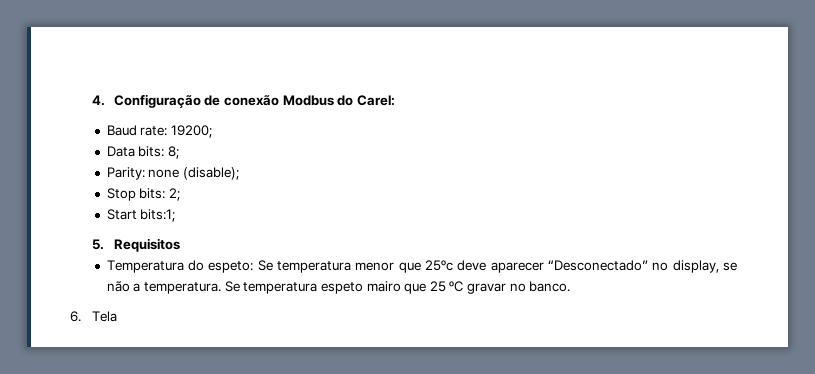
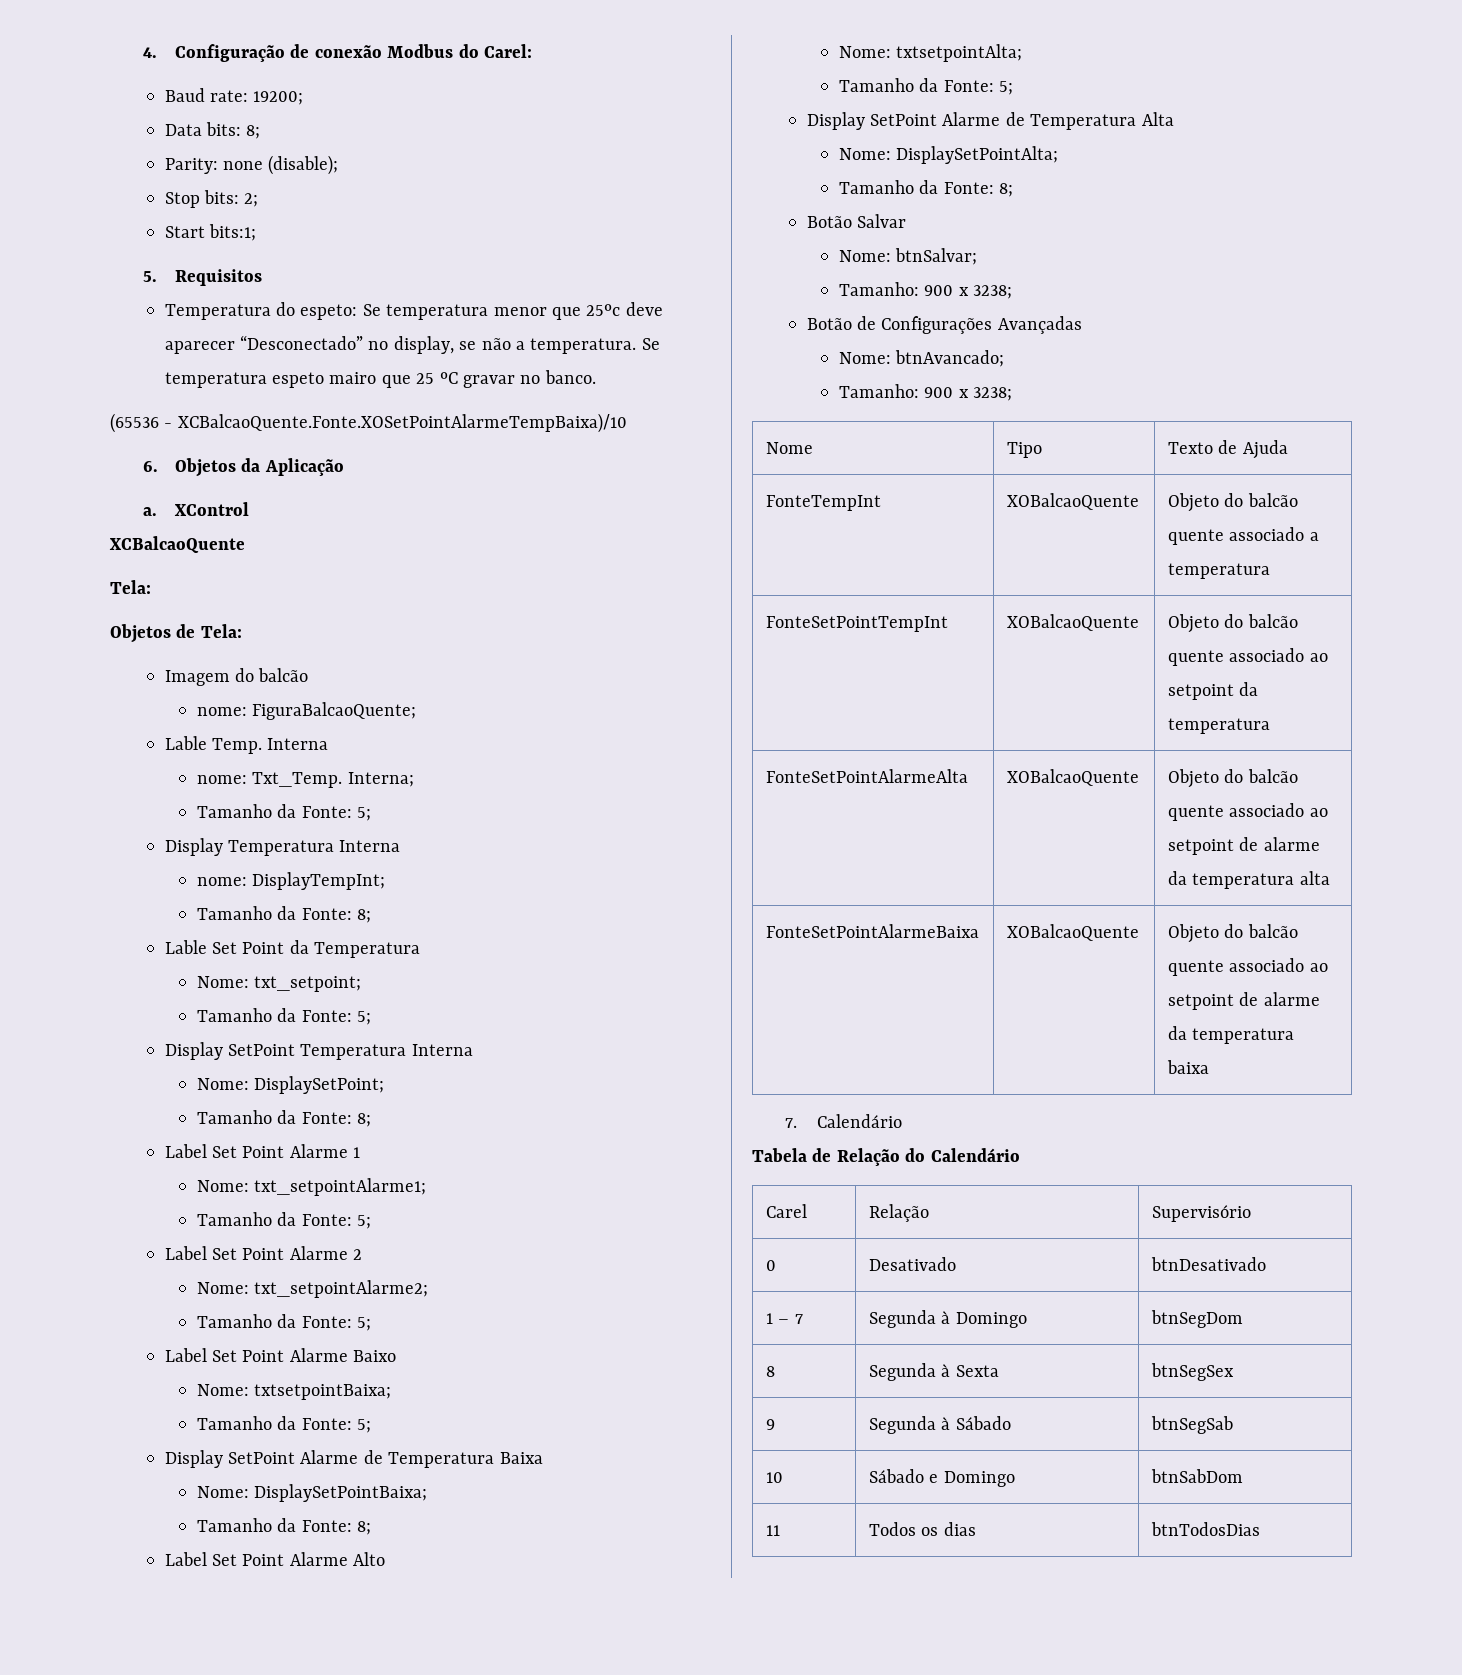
- 6. Tela
+ (65536 - XCBalcaoQuente.Fonte.XOSetPointAlarmeTempBaixa)/10
+ 6. Objetos da Aplicação
+ a. XControl
+ XCBalcaoQuente
+ Tela:
+ Objetos de Tela:
+ Imagem do balcão
+ nome: FiguraBalcaoQuente;
+ Lable Temp. Interna
+ nome: Txt_Temp. Interna;
+ Tamanho da Fonte: 5;
+ Display Temperatura Interna
+ nome: DisplayTempInt;
+ Tamanho da Fonte: 8;
+ Lable Set Point da Temperatura
+ Nome: txt_setpoint;
+ Tamanho da Fonte: 5;
+ Display SetPoint Temperatura Interna
+ Nome: DisplaySetPoint;
+ Tamanho da Fonte: 8;
+ Label Set Point Alarme 1
+ Nome: txt_setpointAlarme1;
+ Tamanho da Fonte: 5;
+ Label Set Point Alarme 2
+ Nome: txt_setpointAlarme2;
+ Tamanho da Fonte: 5;
+ Label Set Point Alarme Baixo
+ Nome: txtsetpointBaixa;
+ Tamanho da Fonte: 5;
+ Display SetPoint Alarme de Temperatura Baixa
+ Nome: DisplaySetPointBaixa;
+ Tamanho da Fonte: 8;
+ Label Set Point Alarme Alto
+ Nome: txtsetpointAlta;
+ Tamanho da Fonte: 5;
+ Display SetPoint Alarme de Temperatura Alta
+ Nome: DisplaySetPointAlta;
+ Tamanho da Fonte: 8;
+ Botão Salvar
+ Nome: btnSalvar;
+ Tamanho: 900 x 3238;
+ Botão de Configurações Avançadas
+ Nome: btnAvancado;
+ Tamanho: 900 x 3238;
+ Nome | Tipo | Texto de Ajuda
+ FonteTempInt | XOBalcaoQuente | Objeto do balcão quente associado a temperatura
+ FonteSetPointTempInt | XOBalcaoQuente | Objeto do balcão quente associado ao setpoint da temperatura
+ FonteSetPointAlarmeAlta | XOBalcaoQuente | Objeto do balcão quente associado ao setpoint de alarme da temperatura alta
+ FonteSetPointAlarmeBaixa | XOBalcaoQuente | Objeto do balcão quente associado ao setpoint de alarme da temperatura baixa
+ 7. Calendário
+ Tabela de Relação do Calendário
+ Carel | Relação | Supervisório
+ 0 | Desativado | btnDesativado
+ 1 – 7 | Segunda à Domingo | btnSegDom
+ 8 | Segunda à Sexta | btnSegSex
+ 9 | Segunda à Sábado | btnSegSab
+ 10 | Sábado e Domingo | btnSabDom
+ 11 | Todos os dias | btnTodosDias

